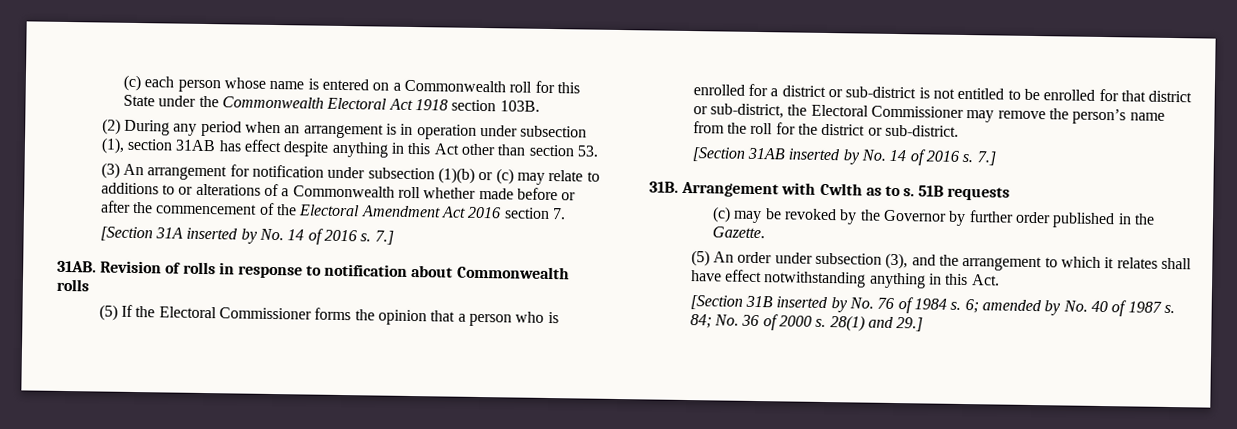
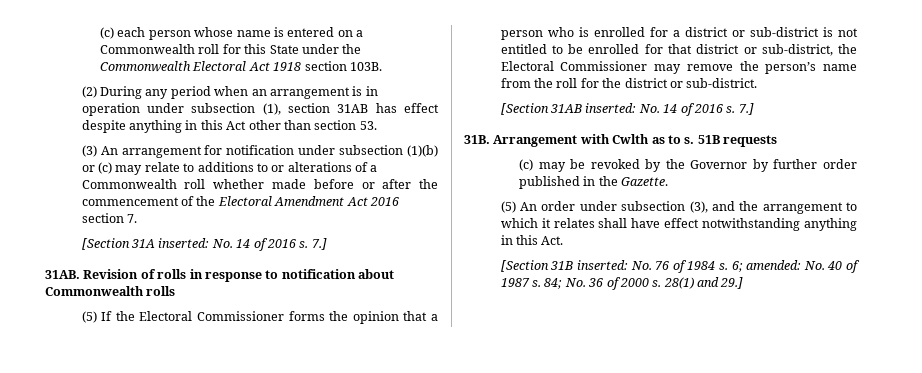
- [Section 31A inserted by No. 14 of 2016 s.
+ [Section 31A inserted: No. 14 of 2016 s.
- [Section 31AB inserted by No. 14 of 2016 s.
+ [Section 31AB inserted: No. 14 of 2016 s.
- [Section 31B inserted by No. 76 of 1984 s.
+ [Section 31B inserted: No. 76 of 1984 s.
- 6; amended by No. 40 of 1987 s.
+ 6; amended: No. 40 of 1987 s.

